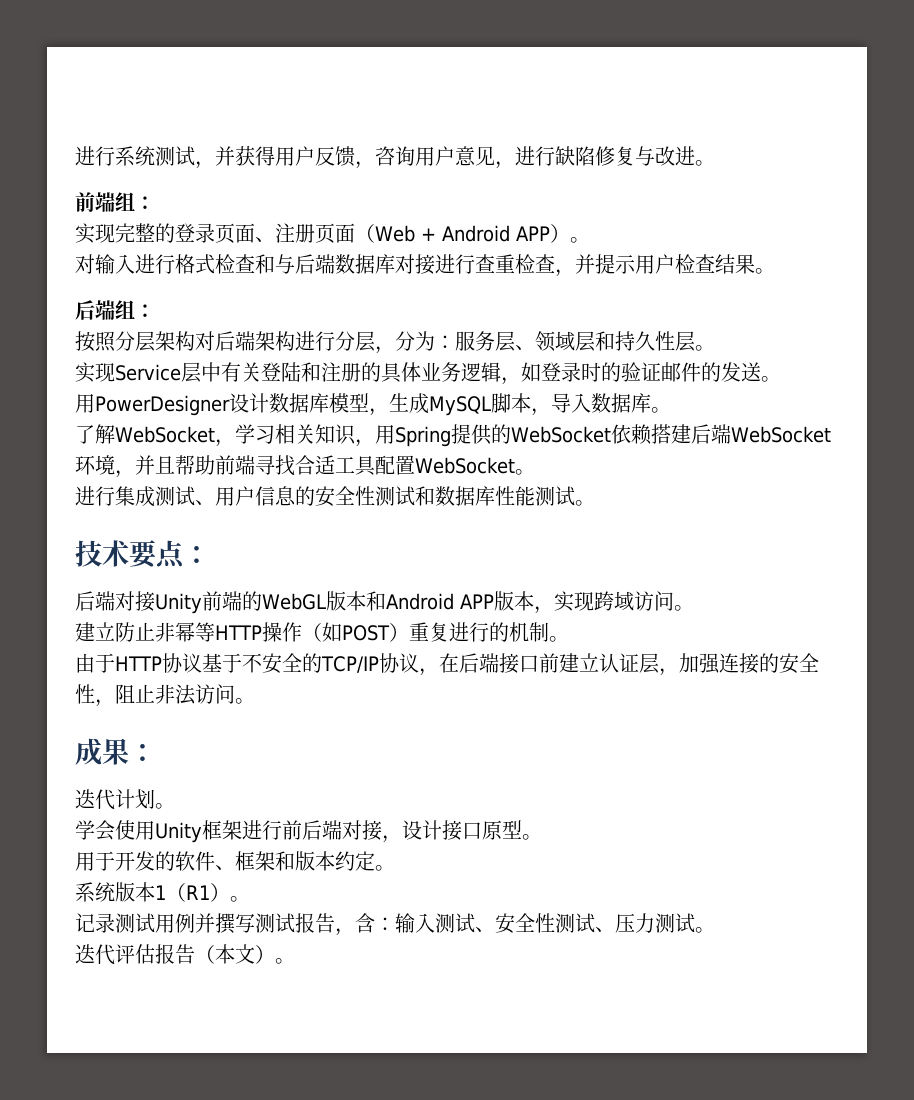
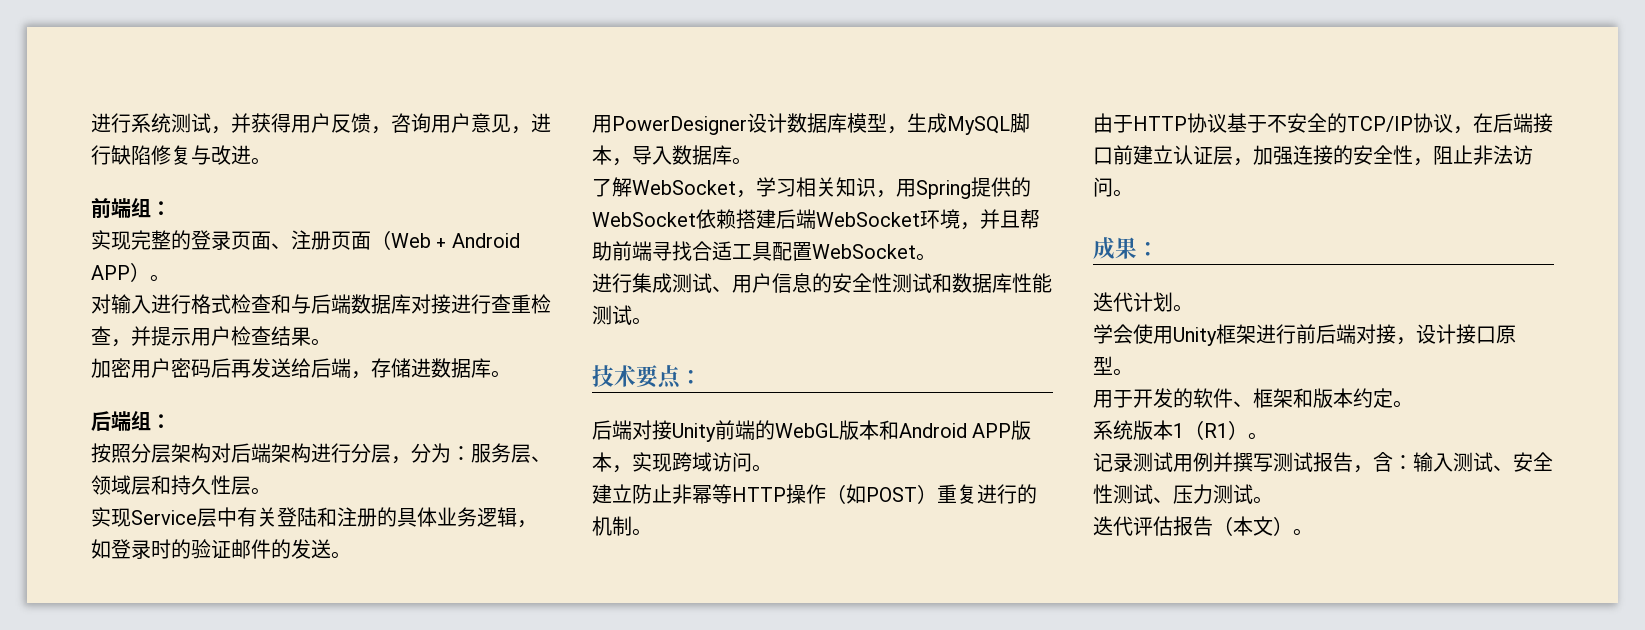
+ 加密用户密码后再发送给后端，存储进数据库。

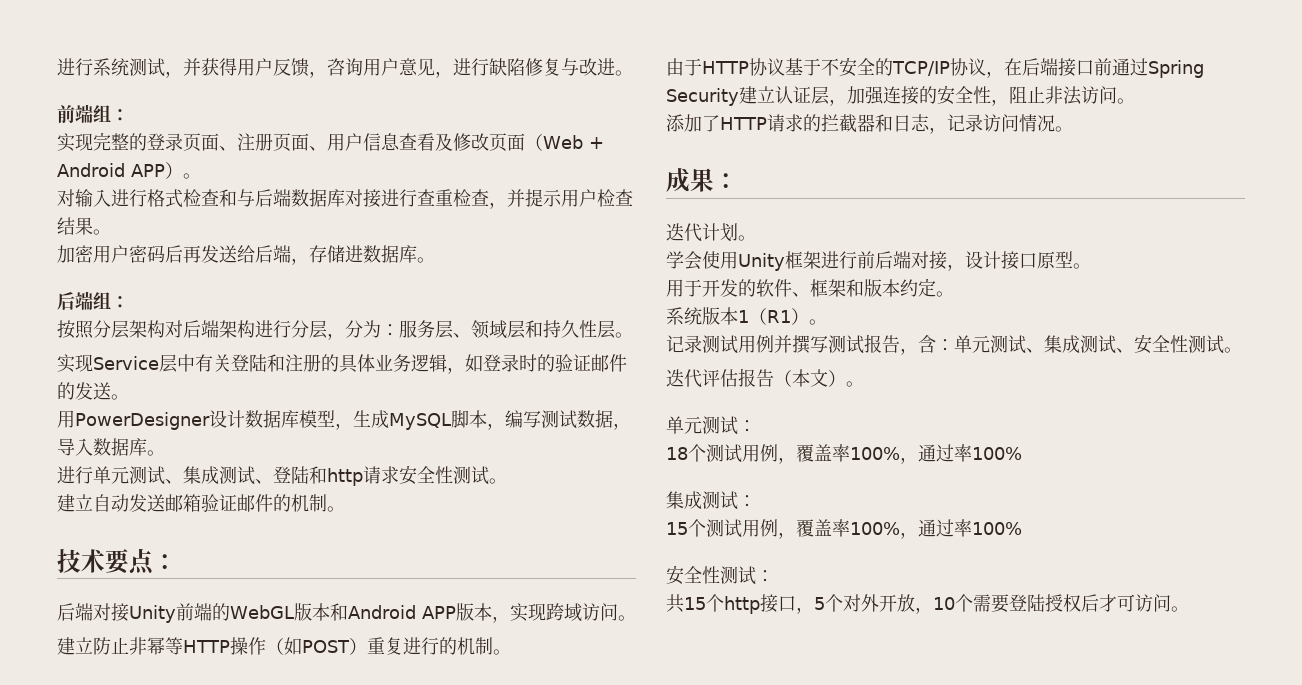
- 实现完整的登录页面、注册页面（Web + Android APP）。
+ 实现完整的登录页面、注册页面、用户信息查看及修改页面（Web + Android APP）。
- 用PowerDesigner设计数据库模型，生成MySQL脚本，导入数据库。
+ 用PowerDesigner设计数据库模型，生成MySQL脚本，编写测试数据，导入数据库。
- 了解WebSocket，学习相关知识，用Spring提供的WebSocket依赖搭建后端WebSocket环境，并且帮助前端寻找合适工具配置WebSocket。
- 进行集成测试、用户信息的安全性测试和数据库性能测试。
+ 进行单元测试、集成测试、登陆和http请求安全性测试。
+ 建立自动发送邮箱验证邮件的机制。
- 由于HTTP协议基于不安全的TCP/IP协议，在后端接口前建立认证层，加强连接的安全性，阻止非法访问。
+ 由于HTTP协议基于不安全的TCP/IP协议，在后端接口前通过Spring Security建立认证层，加强连接的安全性，阻止非法访问。
+ 添加了HTTP请求的拦截器和日志，记录访问情况。
- 记录测试用例并撰写测试报告，含：输入测试、安全性测试、压力测试。
+ 记录测试用例并撰写测试报告，含：单元测试、集成测试、安全性测试。
+ 单元测试：
+ 18个测试用例，覆盖率100%，通过率100%
+ 集成测试：
+ 15个测试用例，覆盖率100%，通过率100%
+ 安全性测试：
+ 共15个http接口，5个对外开放，10个需要登陆授权后才可访问。

